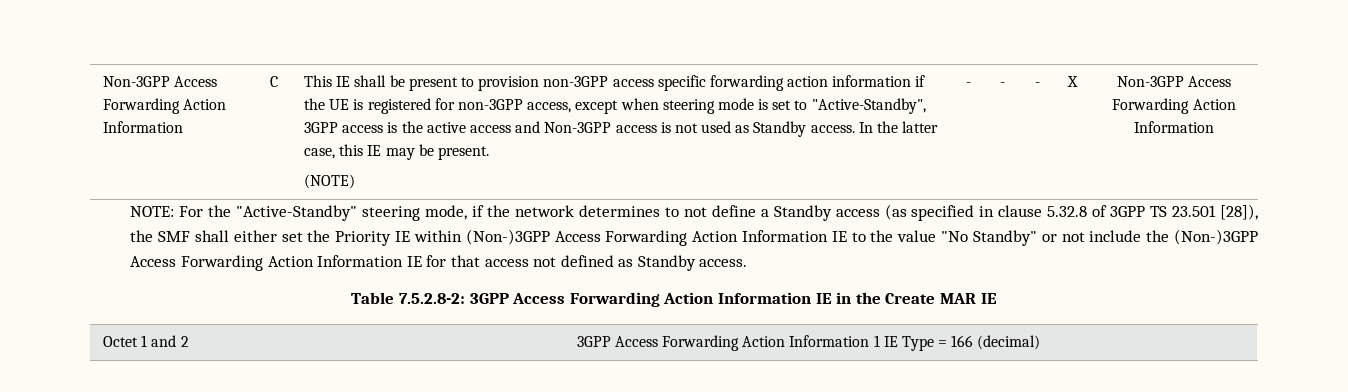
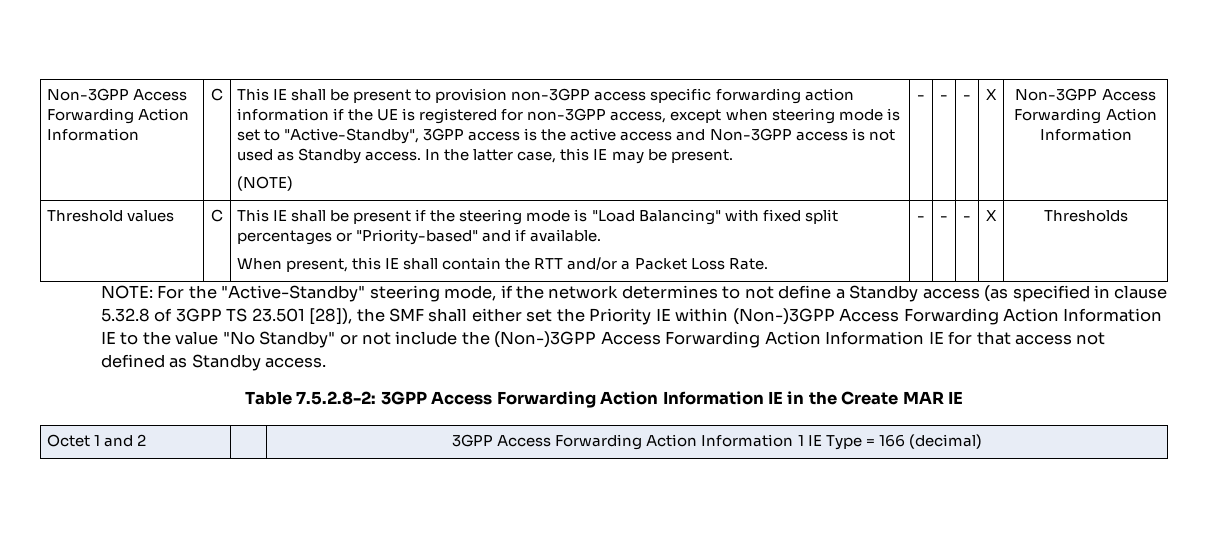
+ Threshold values | C | This IE shall be present if the steering mode is "Load Balancing" with fixed split percentages or "Priority-based" and if available.
+ When present, this IE shall contain the RTT and/or a Packet Loss Rate. | - | - | - | X | Thresholds

